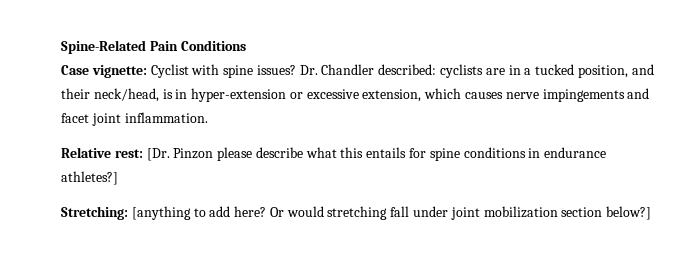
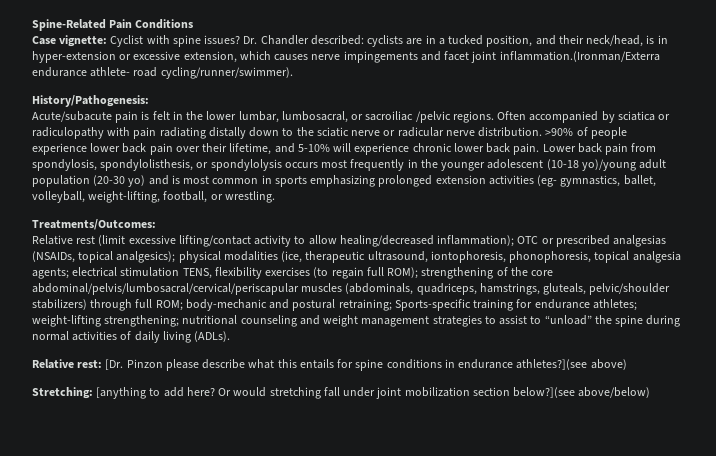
- Dr. Chandler described: cyclists are in a tucked position, and their neck/head, is in hyper-extension or excessive extension, which causes nerve impingements and facet joint inflammation.
+ Dr. Chandler described: cyclists are in a tucked position, and their neck/head, is in hyper-extension or excessive extension, which causes nerve impingements and facet joint inflammation.(Ironman/Exterra endurance athlete- road cycling/runner/swimmer).
+ History/Pathogenesis:
+ Acute/subacute pain is felt in the lower lumbar, lumbosacral, or sacroiliac /pelvic regions. Often accompanied by sciatica or radiculopathy with pain radiating distally down to the sciatic nerve or radicular nerve distribution. >90% of people experience lower back pain over their lifetime, and 5-10% will experience chronic lower back pain. Lower back pain from spondylosis, spondylolisthesis, or spondylolysis occurs most frequently in the younger adolescent (10-18 yo)/young adult population (20-30 yo) and is most common in sports emphasizing prolonged extension activities (eg- gymnastics, ballet, volleyball, weight-lifting, football, or wrestling.
+ Treatments/Outcomes:
+ Relative rest (limit excessive lifting/contact activity to allow healing/decreased inflammation); OTC or prescribed analgesias (NSAIDs, topical analgesics); physical modalities (ice, therapeutic ultrasound, iontophoresis, phonophoresis, topical analgesia agents; electrical stimulation TENS, flexibility exercises (to regain full ROM); strengthening of the core abdominal/pelvis/lumbosacral/cervical/periscapular muscles (abdominals, quadriceps, hamstrings, gluteals, pelvic/shoulder stabilizers) through full ROM; body-mechanic and postural retraining; Sports-specific training for endurance athletes; weight-lifting strengthening; nutritional counseling and weight management strategies to assist to “unload” the spine during normal activities of daily living (ADLs).
- Relative rest: [Dr. Pinzon please describe what this entails for spine conditions in endurance athletes?]
+ Relative rest: [Dr. Pinzon please describe what this entails for spine conditions in endurance athletes?](see above)
- Or would stretching fall under joint mobilization section below?]
+ Or would stretching fall under joint mobilization section below?](see above/below)

